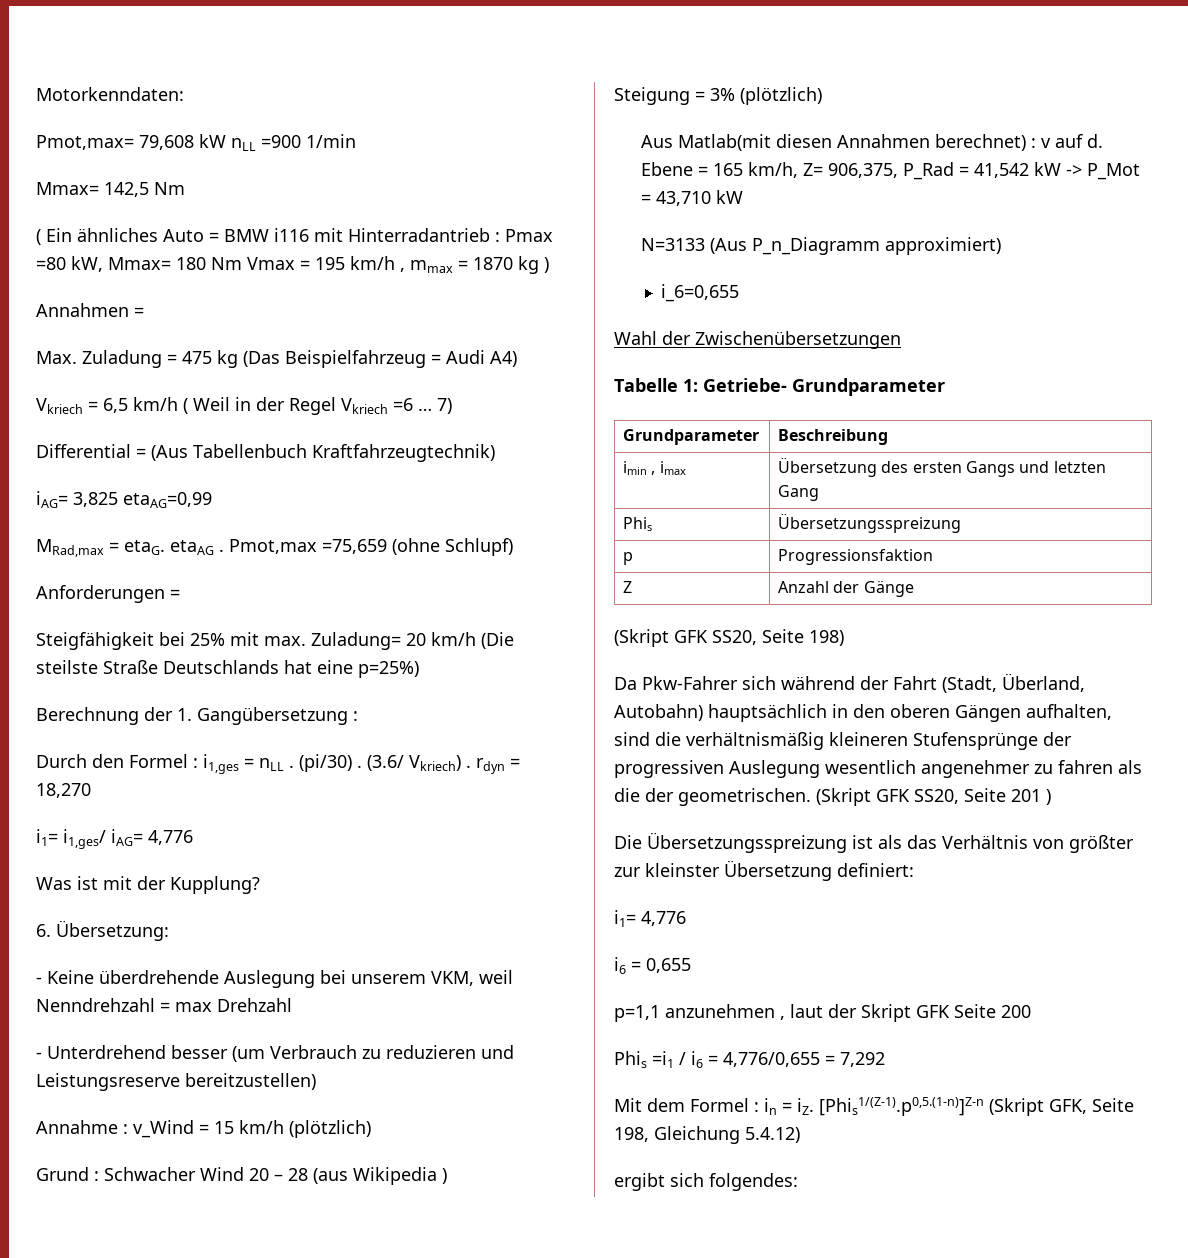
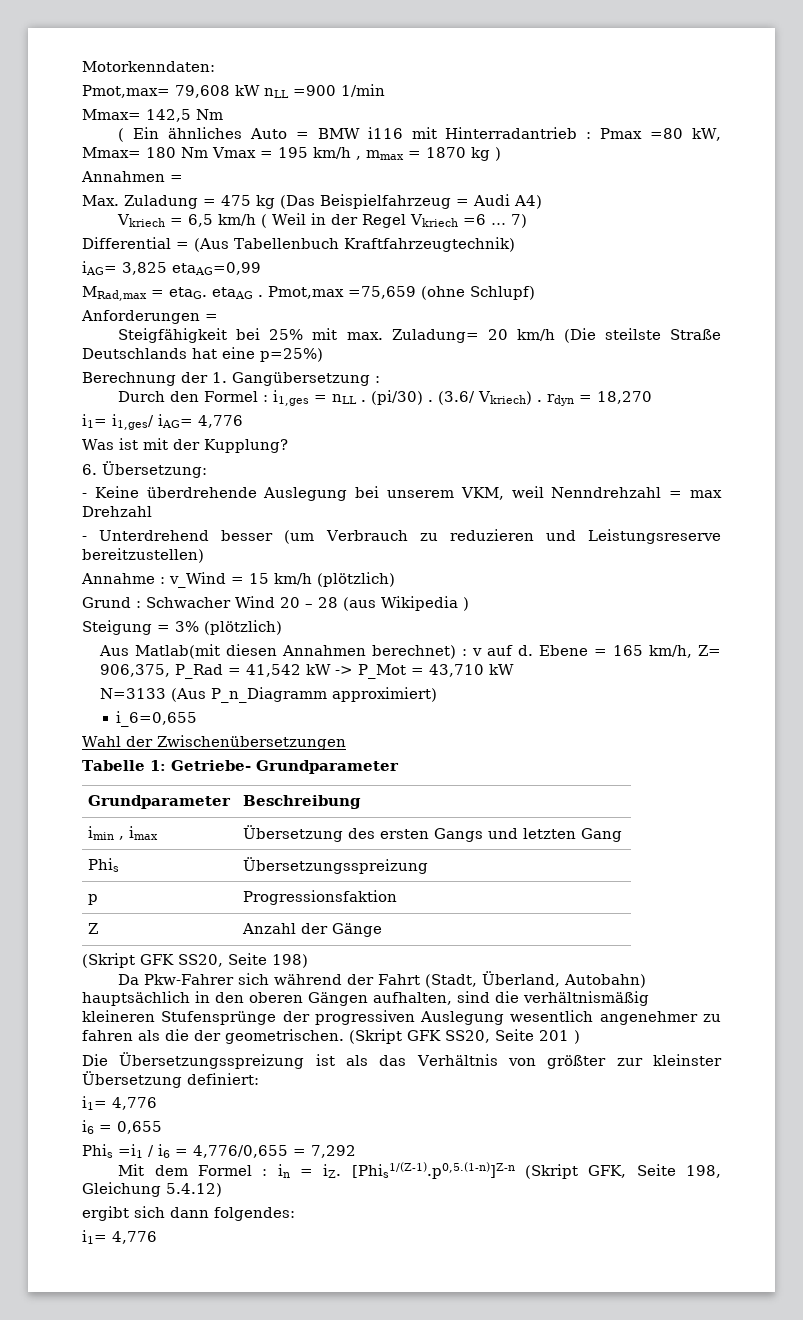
- p=1,1 anzunehmen , laut der Skript GFK Seite 200
- ergibt sich folgendes:
+ ergibt sich dann folgendes:
+ i1= 4,776

